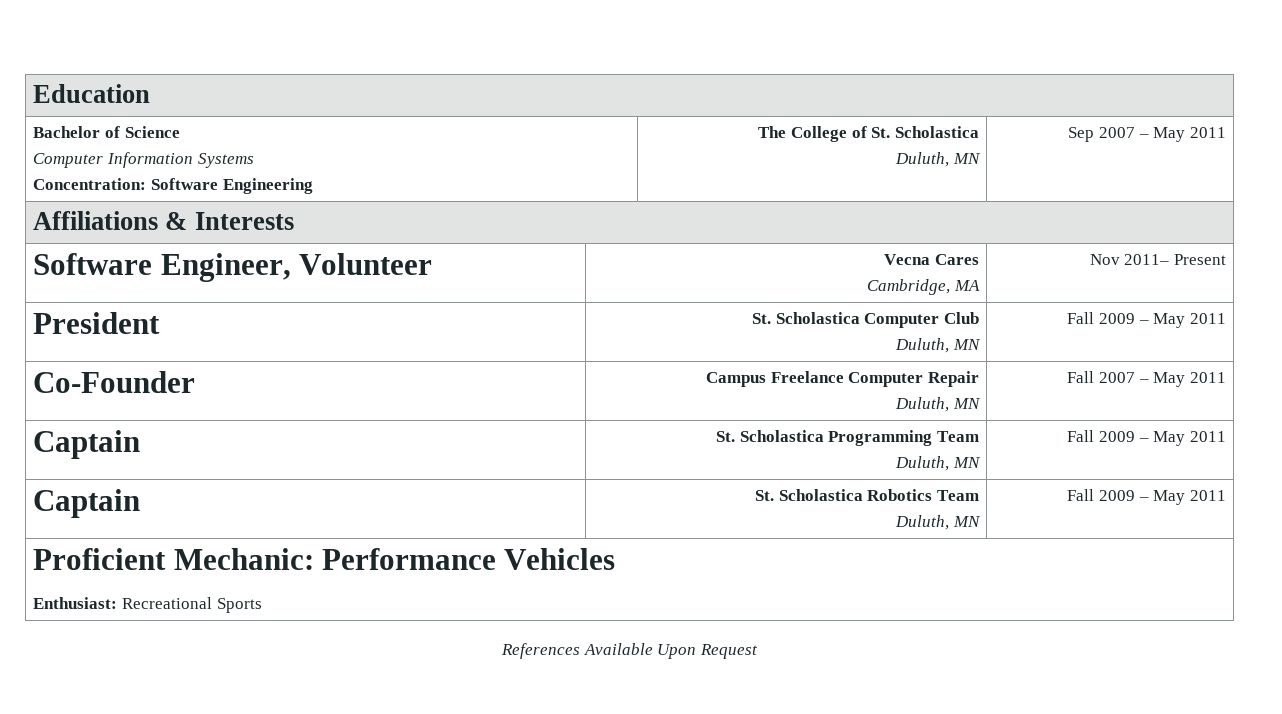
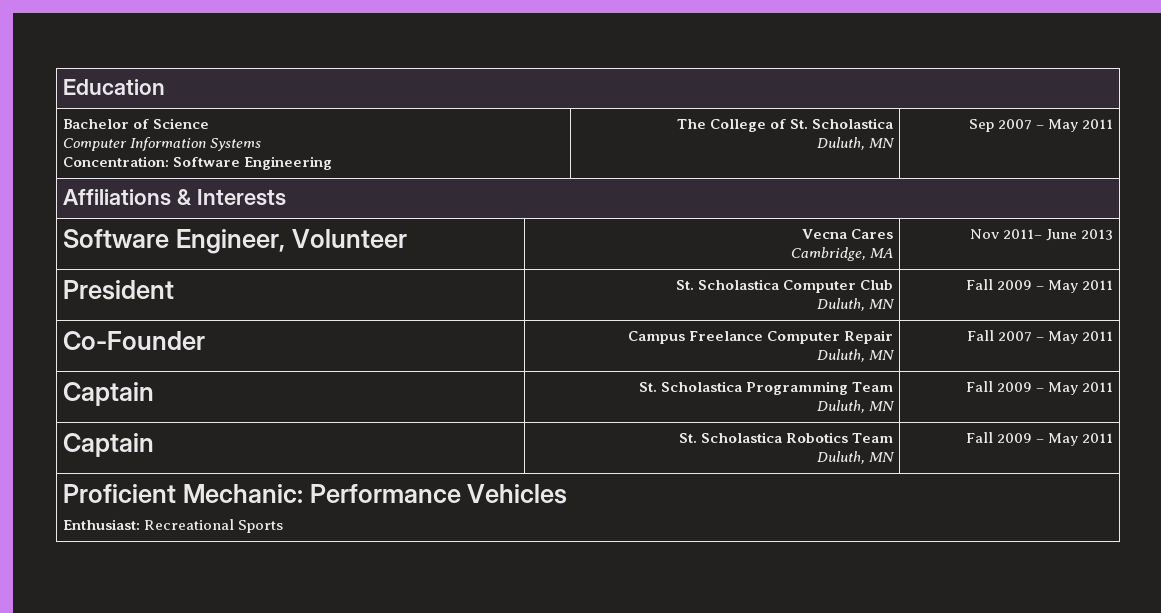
  Software Engineer, Volunteer | Vecna Cares
- Cambridge, MA | Nov 2011– Present
+ Cambridge, MA | Nov 2011– June 2013
- References Available Upon Request

